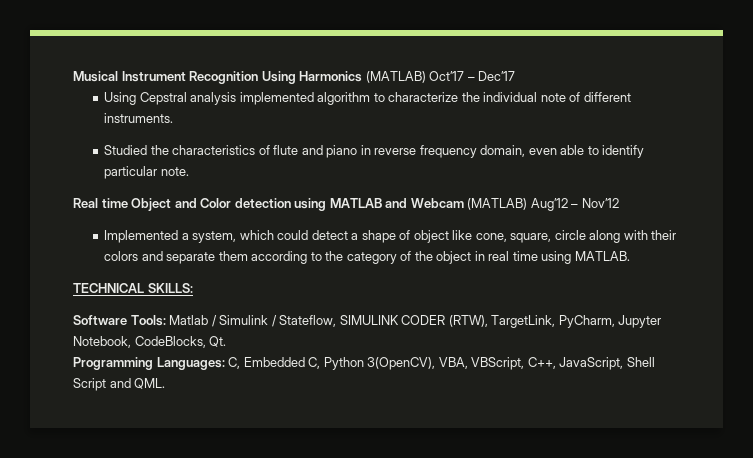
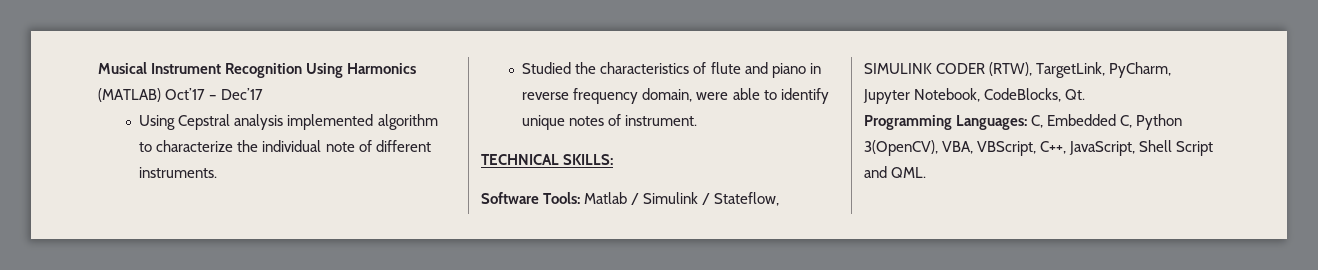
- Studied the characteristics of flute and piano in reverse frequency domain, even able to identify particular note.
- Real time Object and Color detection using MATLAB and Webcam (MATLAB) Aug’12 – Nov’12
- Implemented a system, which could detect a shape of object like cone, square, circle along with their colors and separate them according to the category of the object in real time using MATLAB.
+ Studied the characteristics of flute and piano in reverse frequency domain, were able to identify unique notes of instrument.

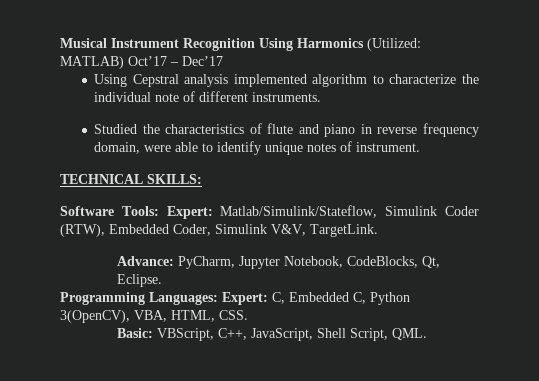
- Musical Instrument Recognition Using Harmonics (MATLAB) Oct’17 – Dec’17
+ Musical Instrument Recognition Using Harmonics (Utilized: MATLAB) Oct’17 – Dec’17
- Software Tools: Matlab / Simulink / Stateflow, SIMULINK CODER (RTW), TargetLink, PyCharm, Jupyter Notebook, CodeBlocks, Qt.
+ Software Tools: Expert: Matlab/Simulink/Stateflow, Simulink Coder (RTW), Embedded Coder, Simulink V&V, TargetLink.
+ Advance: PyCharm, Jupyter Notebook, CodeBlocks, Qt, Eclipse.
- Programming Languages: C, Embedded C, Python 3(OpenCV), VBA, VBScript, C++, JavaScript, Shell Script and QML.
+ Programming Languages: Expert: C, Embedded C, Python 3(OpenCV), VBA, HTML, CSS.
+ Basic: VBScript, C++, JavaScript, Shell Script, QML.

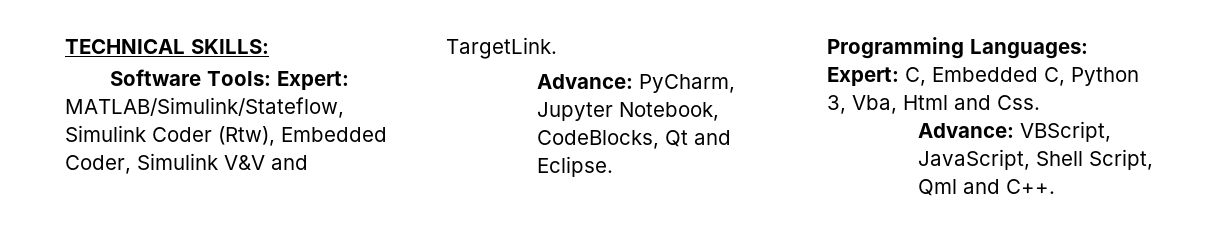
- Musical Instrument Recognition Using Harmonics (Utilized: MATLAB) Oct’17 – Dec’17
- Using Cepstral analysis implemented algorithm to characterize the individual note of different instruments.
- Studied the characteristics of flute and piano in reverse frequency domain, were able to identify unique notes of instrument.
- Software Tools: Expert: Matlab/Simulink/Stateflow, Simulink Coder (RTW), Embedded Coder, Simulink V&V, TargetLink.
+ Software Tools: Expert: MATLAB/Simulink/Stateflow, Simulink Coder (Rtw), Embedded Coder, Simulink V&V and TargetLink.
- Advance: PyCharm, Jupyter Notebook, CodeBlocks, Qt, Eclipse.
+ Advance: PyCharm, Jupyter Notebook, CodeBlocks, Qt and Eclipse.
- Programming Languages: Expert: C, Embedded C, Python 3(OpenCV), VBA, HTML, CSS.
- Basic: VBScript, C++, JavaScript, Shell Script, QML.
+ Programming Languages: Expert: C, Embedded C, Python 3, Vba, Html and Css.
+ Advance: VBScript, JavaScript, Shell Script, Qml and C++.

